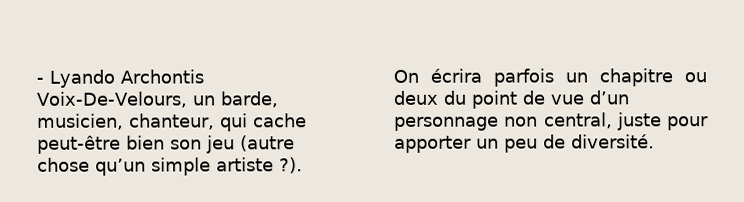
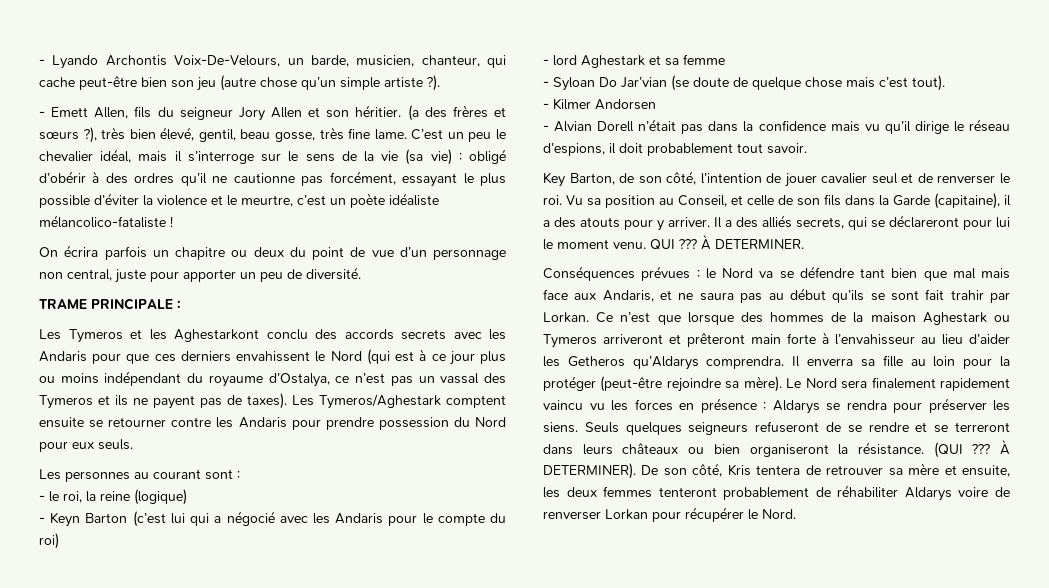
+ - Emett Allen, fils du seigneur Jory Allen et son héritier. (a des frères et sœurs ?), très bien élevé, gentil, beau gosse, très fine lame. C’est un peu le chevalier idéal, mais il s’interroge sur le sens de la vie (sa vie) : obligé d’obérir à des ordres qu’il ne cautionne pas forcément, essayant le plus possible d’éviter la violence et le meurtre, c’est un poète idéaliste mélancolico-fataliste !
+ TRAME PRINCIPALE :
+ Les Tymeros et les Aghestarkont conclu des accords secrets avec les Andaris pour que ces derniers envahissent le Nord (qui est à ce jour plus ou moins indépendant du royaume d’Ostalya, ce n’est pas un vassal des Tymeros et ils ne payent pas de taxes). Les Tymeros/Aghestark comptent ensuite se retourner contre les Andaris pour prendre possession du Nord pour eux seuls.
+ Les personnes au courant sont :
+ - le roi, la reine (logique)
+ - Keyn Barton (c’est lui qui a négocié avec les Andaris pour le compte du roi)
+ - lord Aghestark et sa femme
+ - Syloan Do Jar’vian (se doute de quelque chose mais c’est tout).
+ - Kilmer Andorsen
+ - Alvian Dorell n’était pas dans la confidence mais vu qu’il dirige le réseau d’espions, il doit probablement tout savoir.
+ Key Barton, de son côté, l’intention de jouer cavalier seul et de renverser le roi. Vu sa position au Conseil, et celle de son fils dans la Garde (capitaine), il a des atouts pour y arriver. Il a des alliés secrets, qui se déclareront pour lui le moment venu. QUI ??? À DETERMINER.
+ Conséquences prévues : le Nord va se défendre tant bien que mal mais face aux Andaris, et ne saura pas au début qu’ils se sont fait trahir par Lorkan. Ce n’est que lorsque des hommes de la maison Aghestark ou Tymeros arriveront et prêteront main forte à l’envahisseur au lieu d’aider les Getheros qu’Aldarys comprendra. Il enverra sa fille au loin pour la protéger (peut-être rejoindre sa mère). Le Nord sera finalement rapidement vaincu vu les forces en présence : Aldarys se rendra pour préserver les siens. Seuls quelques seigneurs refuseront de se rendre et se terreront dans leurs châteaux ou bien organiseront la résistance. (QUI ??? À DETERMINER). De son côté, Kris tentera de retrouver sa mère et ensuite, les deux femmes tenteront probablement de réhabiliter Aldarys voire de renverser Lorkan pour récupérer le Nord.

